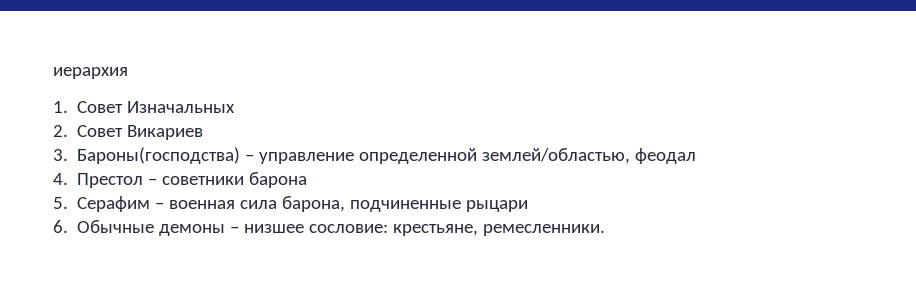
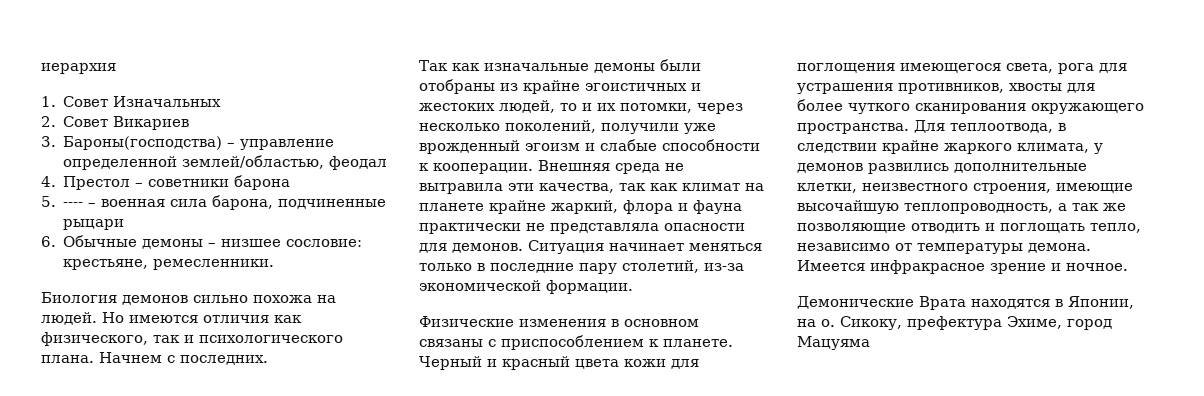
- 5. Серафим – военная сила барона, подчиненные рыцари
+ 5. ---- – военная сила барона, подчиненные рыцари
+ Биология демонов сильно похожа на людей. Но имеются отличия как физического, так и психологического плана. Начнем с последних.
+ Так как изначальные демоны были отобраны из крайне эгоистичных и жестоких людей, то и их потомки, через несколько поколений, получили уже врожденный эгоизм и слабые способности к кооперации. Внешняя среда не вытравила эти качества, так как климат на планете крайне жаркий, флора и фауна практически не представляла опасности для демонов. Ситуация начинает меняться только в последние пару столетий, из-за экономической формации.
+ Физические изменения в основном связаны с приспособлением к планете. Черный и красный цвета кожи для поглощения имеющегося света, рога для устрашения противников, хвосты для более чуткого сканирования окружающего пространства. Для теплоотвода, в следствии крайне жаркого климата, у демонов развились дополнительные клетки, неизвестного строения, имеющие высочайшую теплопроводность, а так же позволяющие отводить и поглощать тепло, независимо от температуры демона. Имеется инфракрасное зрение и ночное.
+ Демонические Врата находятся в Японии, на о. Сикоку, префектура Эхиме, город Мацуяма

